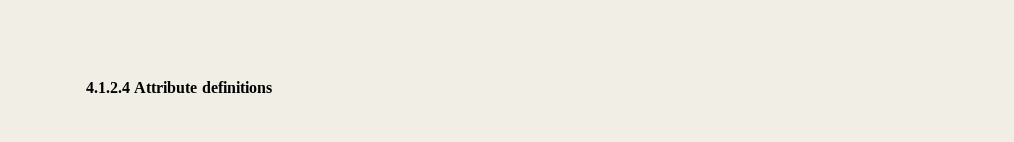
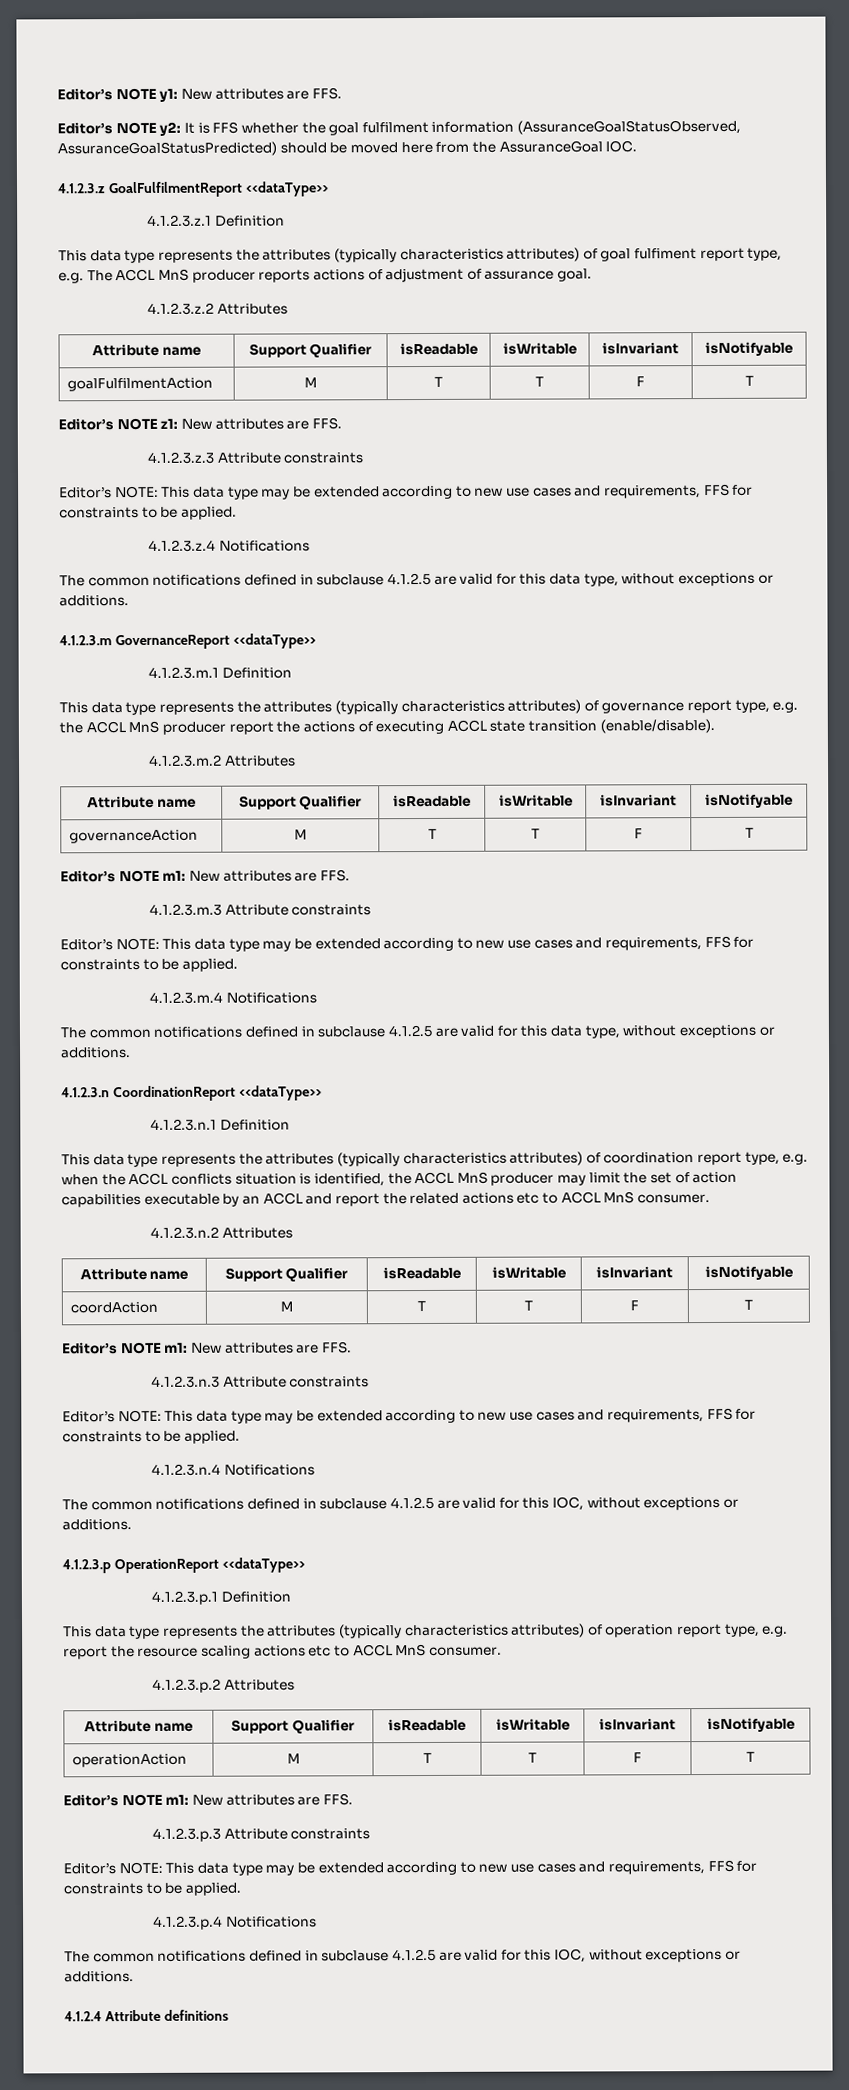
+ Editor’s NOTE y1: New attributes are FFS.
+ Editor’s NOTE y2: It is FFS whether the goal fulfilment information (AssuranceGoalStatusObserved, AssuranceGoalStatusPredicted) should be moved here from the AssuranceGoal IOC.
+ 4.1.2.3.z GoalFulfilmentReport <<dataType>>
+ 4.1.2.3.z.1 Definition
+ This data type represents the attributes (typically characteristics attributes) of goal fulfiment report type, e.g. The ACCL MnS producer reports actions of adjustment of assurance goal.
+ 4.1.2.3.z.2 Attributes
+ Attribute name | Support Qualifier | isReadable | isWritable | isInvariant | isNotifyable
+ goalFulfilmentAction | M | T | T | F | T
+ Editor’s NOTE z1: New attributes are FFS.
+ 4.1.2.3.z.3 Attribute constraints
+ Editor’s NOTE: This data type may be extended according to new use cases and requirements, FFS for constraints to be applied.
+ 4.1.2.3.z.4 Notifications
+ The common notifications defined in subclause 4.1.2.5 are valid for this data type, without exceptions or additions.
+ 4.1.2.3.m GovernanceReport <<dataType>>
+ 4.1.2.3.m.1 Definition
+ This data type represents the attributes (typically characteristics attributes) of governance report type, e.g. the ACCL MnS producer report the actions of executing ACCL state transition (enable/disable).
+ 4.1.2.3.m.2 Attributes
+ Attribute name | Support Qualifier | isReadable | isWritable | isInvariant | isNotifyable
+ governanceAction | M | T | T | F | T
+ Editor’s NOTE m1: New attributes are FFS.
+ 4.1.2.3.m.3 Attribute constraints
+ Editor’s NOTE: This data type may be extended according to new use cases and requirements, FFS for constraints to be applied.
+ 4.1.2.3.m.4 Notifications
+ The common notifications defined in subclause 4.1.2.5 are valid for this data type, without exceptions or additions.
+ 4.1.2.3.n CoordinationReport <<dataType>>
+ 4.1.2.3.n.1 Definition
+ This data type represents the attributes (typically characteristics attributes) of coordination report type, e.g. when the ACCL conflicts situation is identified, the ACCL MnS producer may limit the set of action capabilities executable by an ACCL and report the related actions etc to ACCL MnS consumer.
+ 4.1.2.3.n.2 Attributes
+ Attribute name | Support Qualifier | isReadable | isWritable | isInvariant | isNotifyable
+ coordAction | M | T | T | F | T
+ Editor’s NOTE m1: New attributes are FFS.
+ 4.1.2.3.n.3 Attribute constraints
+ Editor’s NOTE: This data type may be extended according to new use cases and requirements, FFS for constraints to be applied.
+ 4.1.2.3.n.4 Notifications
+ The common notifications defined in subclause 4.1.2.5 are valid for this IOC, without exceptions or additions.
+ 4.1.2.3.p OperationReport <<dataType>>
+ 4.1.2.3.p.1 Definition
+ This data type represents the attributes (typically characteristics attributes) of operation report type, e.g. report the resource scaling actions etc to ACCL MnS consumer.
+ 4.1.2.3.p.2 Attributes
+ Attribute name | Support Qualifier | isReadable | isWritable | isInvariant | isNotifyable
+ operationAction | M | T | T | F | T
+ Editor’s NOTE m1: New attributes are FFS.
+ 4.1.2.3.p.3 Attribute constraints
+ Editor’s NOTE: This data type may be extended according to new use cases and requirements, FFS for constraints to be applied.
+ 4.1.2.3.p.4 Notifications
+ The common notifications defined in subclause 4.1.2.5 are valid for this IOC, without exceptions or additions.

